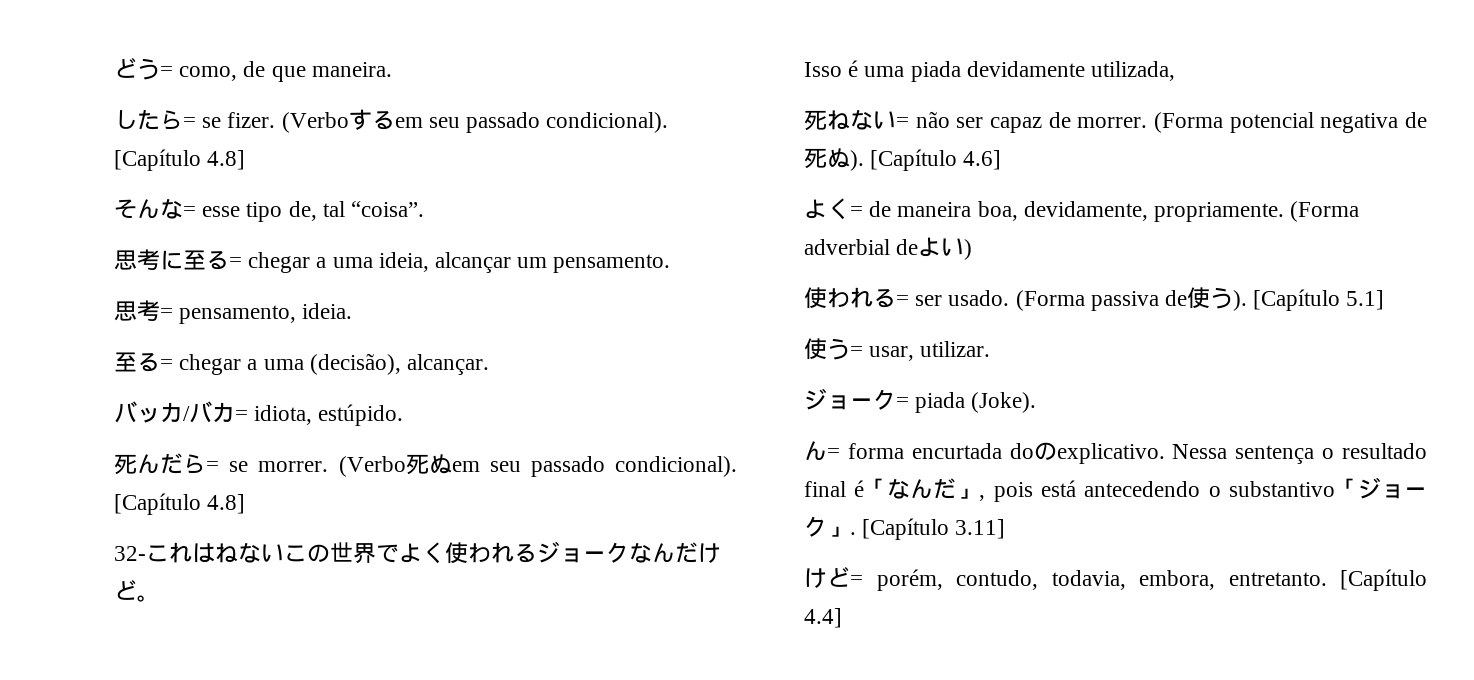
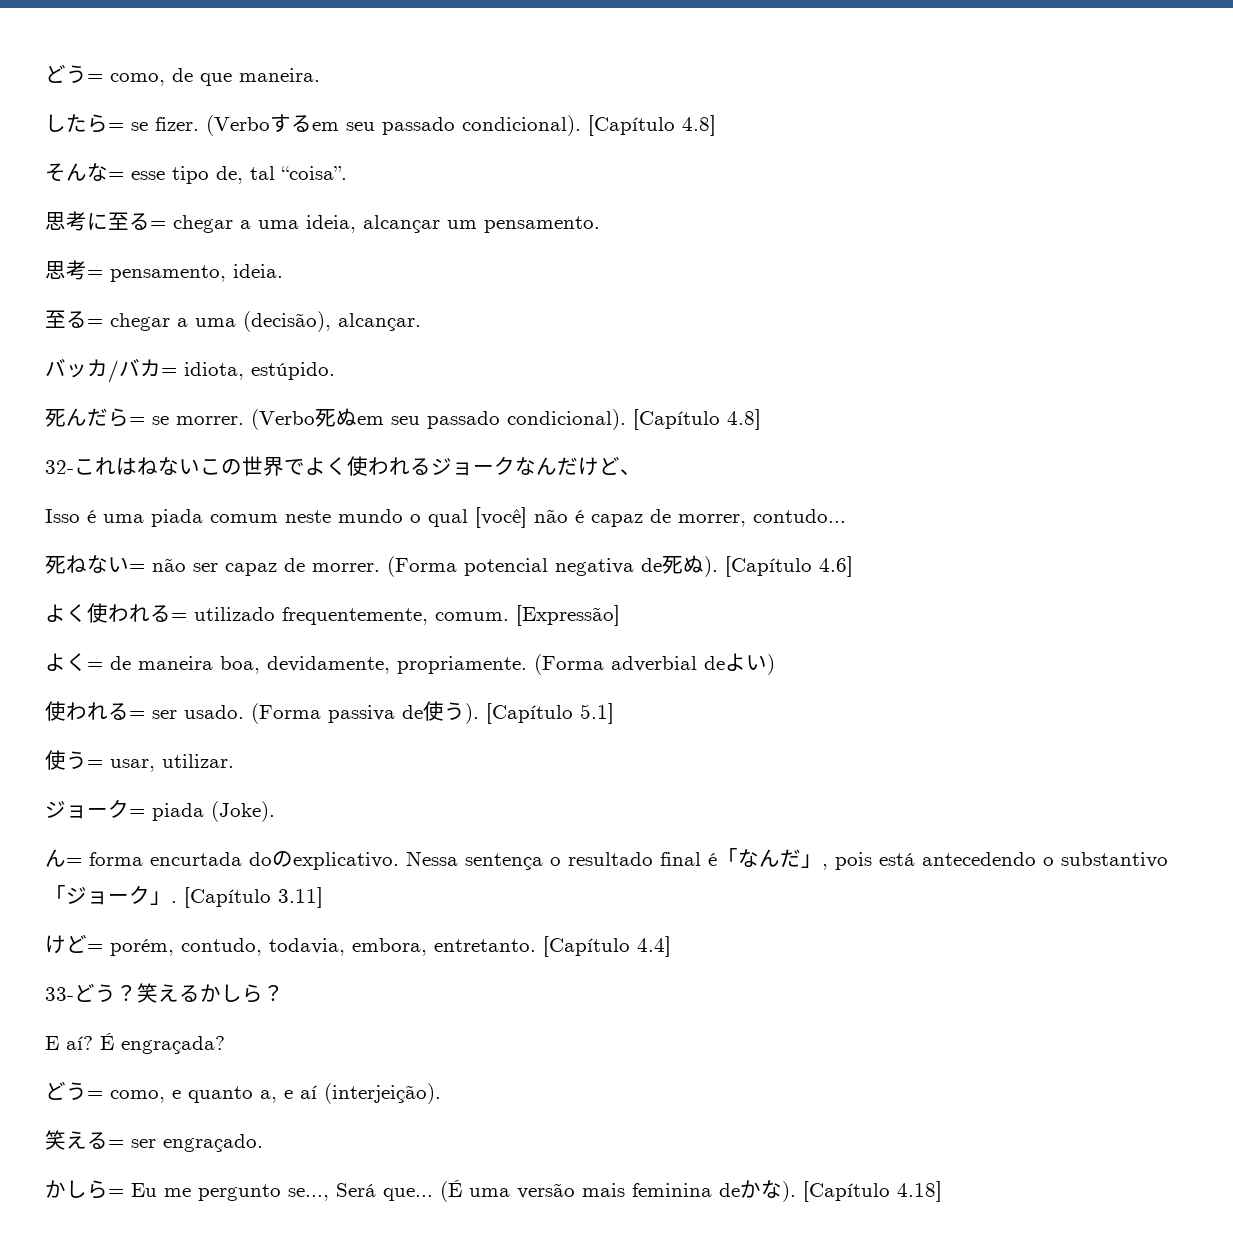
- 32-これはねないこの世界でよく使われるジョークなんだけど。
+ 32-これはねないこの世界でよく使われるジョークなんだけど、
- Isso é uma piada devidamente utilizada,
+ Isso é uma piada comum neste mundo o qual [você] não é capaz de morrer, contudo...
+ よく使われる= utilizado frequentemente, comum. [Expressão]
+ 33-どう？笑えるかしら？
+ E aí? É engraçada?
+ どう= como, e quanto a, e aí (interjeição).
+ 笑える= ser engraçado.
+ かしら= Eu me pergunto se..., Será que... (É uma versão mais feminina deかな). [Capítulo 4.18]

